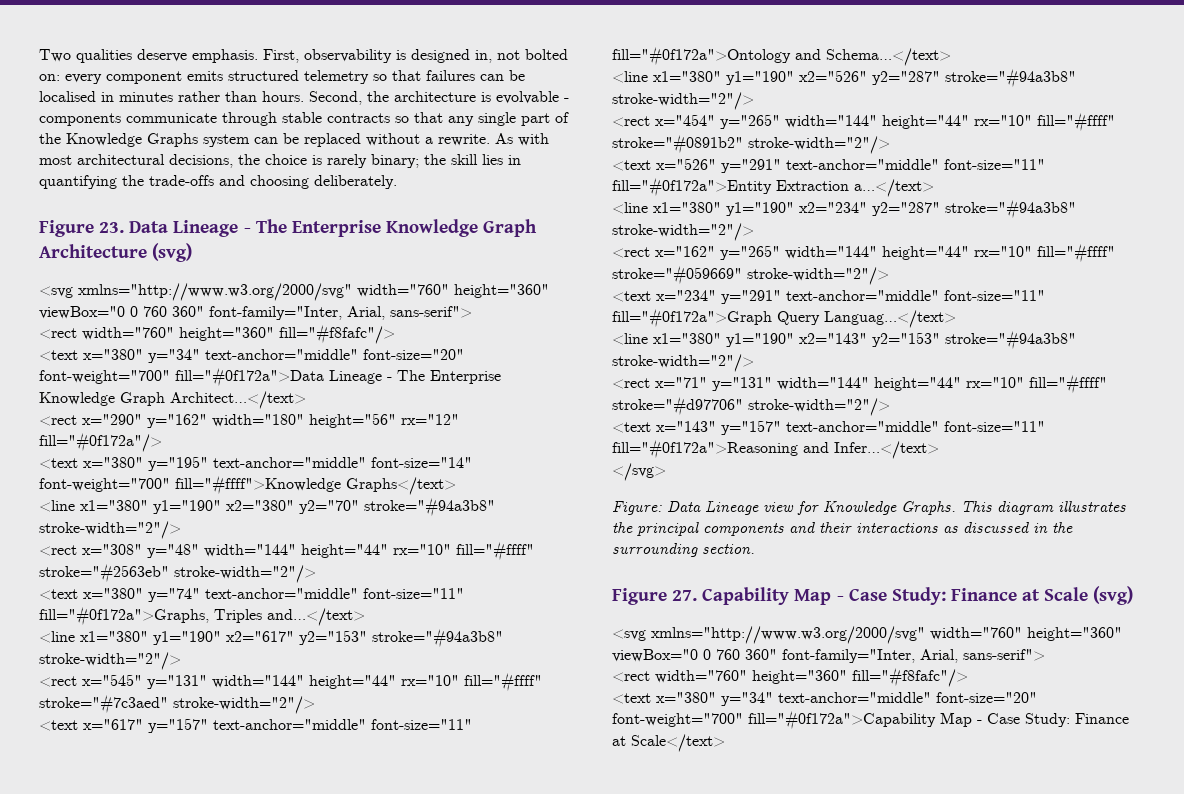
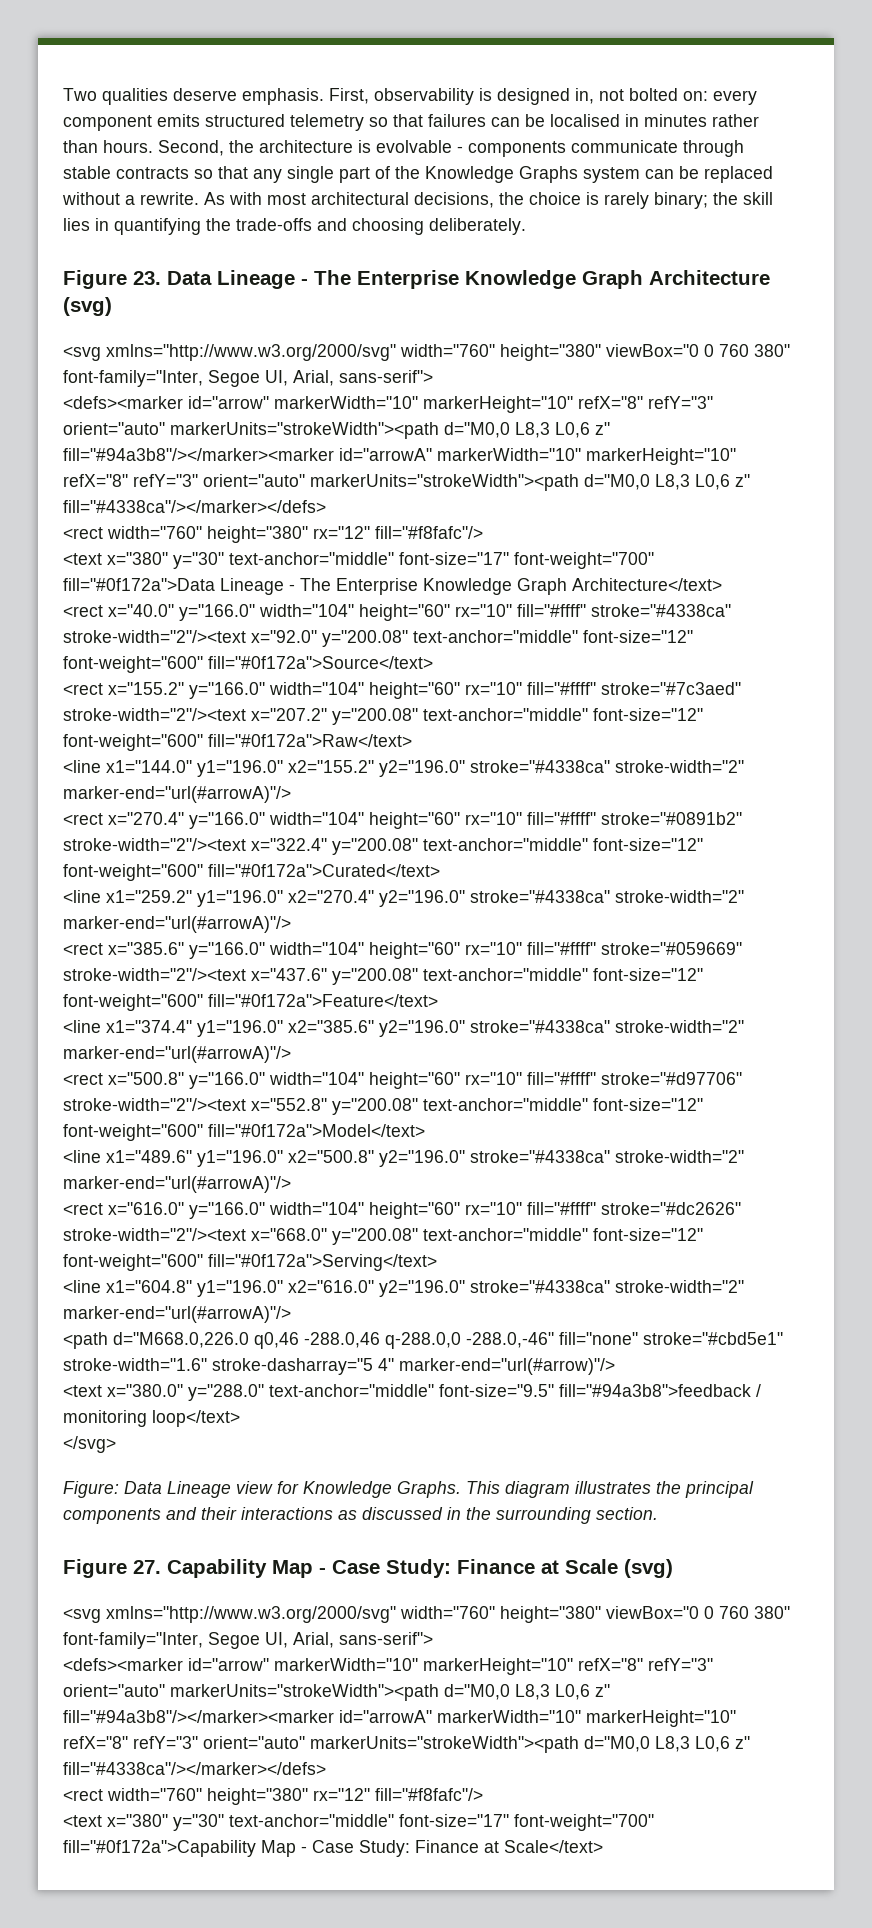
  Figure 23. Data Lineage - The Enterprise Knowledge Graph Architecture (svg)
- <svg xmlns="http://www.w3.org/2000/svg" width="760" height="360" viewBox="0 0 760 360" font-family="Inter, Arial, sans-serif">
- <rect width="760" height="360" fill="#f8fafc"/>
- <text x="380" y="34" text-anchor="middle" font-size="20" font-weight="700" fill="#0f172a">Data Lineage - The Enterprise Knowledge Graph Architect…</text>
- <rect x="290" y="162" width="180" height="56" rx="12" fill="#0f172a"/>
- <text x="380" y="195" text-anchor="middle" font-size="14" font-weight="700" fill="#ffff">Knowledge Graphs</text>
- <line x1="380" y1="190" x2="380" y2="70" stroke="#94a3b8" stroke-width="2"/>
- <rect x="308" y="48" width="144" height="44" rx="10" fill="#ffff" stroke="#2563eb" stroke-width="2"/>
- <text x="380" y="74" text-anchor="middle" font-size="11" fill="#0f172a">Graphs, Triples and…</text>
- <line x1="380" y1="190" x2="617" y2="153" stroke="#94a3b8" stroke-width="2"/>
- <rect x="545" y="131" width="144" height="44" rx="10" fill="#ffff" stroke="#7c3aed" stroke-width="2"/>
- <text x="617" y="157" text-anchor="middle" font-size="11" fill="#0f172a">Ontology and Schema…</text>
- <line x1="380" y1="190" x2="526" y2="287" stroke="#94a3b8" stroke-width="2"/>
- <rect x="454" y="265" width="144" height="44" rx="10" fill="#ffff" stroke="#0891b2" stroke-width="2"/>
- <text x="526" y="291" text-anchor="middle" font-size="11" fill="#0f172a">Entity Extraction a…</text>
- <line x1="380" y1="190" x2="234" y2="287" stroke="#94a3b8" stroke-width="2"/>
- <rect x="162" y="265" width="144" height="44" rx="10" fill="#ffff" stroke="#059669" stroke-width="2"/>
- <text x="234" y="291" text-anchor="middle" font-size="11" fill="#0f172a">Graph Query Languag…</text>
- <line x1="380" y1="190" x2="143" y2="153" stroke="#94a3b8" stroke-width="2"/>
- <rect x="71" y="131" width="144" height="44" rx="10" fill="#ffff" stroke="#d97706" stroke-width="2"/>
- <text x="143" y="157" text-anchor="middle" font-size="11" fill="#0f172a">Reasoning and Infer…</text>
+ <svg xmlns="http://www.w3.org/2000/svg" width="760" height="380" viewBox="0 0 760 380" font-family="Inter, Segoe UI, Arial, sans-serif">
+ <defs><marker id="arrow" markerWidth="10" markerHeight="10" refX="8" refY="3" orient="auto" markerUnits="strokeWidth"><path d="M0,0 L8,3 L0,6 z" fill="#94a3b8"/></marker><marker id="arrowA" markerWidth="10" markerHeight="10" refX="8" refY="3" orient="auto" markerUnits="strokeWidth"><path d="M0,0 L8,3 L0,6 z" fill="#4338ca"/></marker></defs>
+ <rect width="760" height="380" rx="12" fill="#f8fafc"/>
+ <text x="380" y="30" text-anchor="middle" font-size="17" font-weight="700" fill="#0f172a">Data Lineage - The Enterprise Knowledge Graph Architecture</text>
+ <rect x="40.0" y="166.0" width="104" height="60" rx="10" fill="#ffff" stroke="#4338ca" stroke-width="2"/><text x="92.0" y="200.08" text-anchor="middle" font-size="12" font-weight="600" fill="#0f172a">Source</text>
+ <rect x="155.2" y="166.0" width="104" height="60" rx="10" fill="#ffff" stroke="#7c3aed" stroke-width="2"/><text x="207.2" y="200.08" text-anchor="middle" font-size="12" font-weight="600" fill="#0f172a">Raw</text>
+ <line x1="144.0" y1="196.0" x2="155.2" y2="196.0" stroke="#4338ca" stroke-width="2" marker-end="url(#arrowA)"/>
+ <rect x="270.4" y="166.0" width="104" height="60" rx="10" fill="#ffff" stroke="#0891b2" stroke-width="2"/><text x="322.4" y="200.08" text-anchor="middle" font-size="12" font-weight="600" fill="#0f172a">Curated</text>
+ <line x1="259.2" y1="196.0" x2="270.4" y2="196.0" stroke="#4338ca" stroke-width="2" marker-end="url(#arrowA)"/>
+ <rect x="385.6" y="166.0" width="104" height="60" rx="10" fill="#ffff" stroke="#059669" stroke-width="2"/><text x="437.6" y="200.08" text-anchor="middle" font-size="12" font-weight="600" fill="#0f172a">Feature</text>
+ <line x1="374.4" y1="196.0" x2="385.6" y2="196.0" stroke="#4338ca" stroke-width="2" marker-end="url(#arrowA)"/>
+ <rect x="500.8" y="166.0" width="104" height="60" rx="10" fill="#ffff" stroke="#d97706" stroke-width="2"/><text x="552.8" y="200.08" text-anchor="middle" font-size="12" font-weight="600" fill="#0f172a">Model</text>
+ <line x1="489.6" y1="196.0" x2="500.8" y2="196.0" stroke="#4338ca" stroke-width="2" marker-end="url(#arrowA)"/>
+ <rect x="616.0" y="166.0" width="104" height="60" rx="10" fill="#ffff" stroke="#dc2626" stroke-width="2"/><text x="668.0" y="200.08" text-anchor="middle" font-size="12" font-weight="600" fill="#0f172a">Serving</text>
+ <line x1="604.8" y1="196.0" x2="616.0" y2="196.0" stroke="#4338ca" stroke-width="2" marker-end="url(#arrowA)"/>
+ <path d="M668.0,226.0 q0,46 -288.0,46 q-288.0,0 -288.0,-46" fill="none" stroke="#cbd5e1" stroke-width="1.6" stroke-dasharray="5 4" marker-end="url(#arrow)"/>
+ <text x="380.0" y="288.0" text-anchor="middle" font-size="9.5" fill="#94a3b8">feedback / monitoring loop</text>
  Figure 27. Capability Map - Case Study: Finance at Scale (svg)
- <svg xmlns="http://www.w3.org/2000/svg" width="760" height="360" viewBox="0 0 760 360" font-family="Inter, Arial, sans-serif">
- <rect width="760" height="360" fill="#f8fafc"/>
- <text x="380" y="34" text-anchor="middle" font-size="20" font-weight="700" fill="#0f172a">Capability Map - Case Study: Finance at Scale</text>
+ <svg xmlns="http://www.w3.org/2000/svg" width="760" height="380" viewBox="0 0 760 380" font-family="Inter, Segoe UI, Arial, sans-serif">
+ <defs><marker id="arrow" markerWidth="10" markerHeight="10" refX="8" refY="3" orient="auto" markerUnits="strokeWidth"><path d="M0,0 L8,3 L0,6 z" fill="#94a3b8"/></marker><marker id="arrowA" markerWidth="10" markerHeight="10" refX="8" refY="3" orient="auto" markerUnits="strokeWidth"><path d="M0,0 L8,3 L0,6 z" fill="#4338ca"/></marker></defs>
+ <rect width="760" height="380" rx="12" fill="#f8fafc"/>
+ <text x="380" y="30" text-anchor="middle" font-size="17" font-weight="700" fill="#0f172a">Capability Map - Case Study: Finance at Scale</text>

